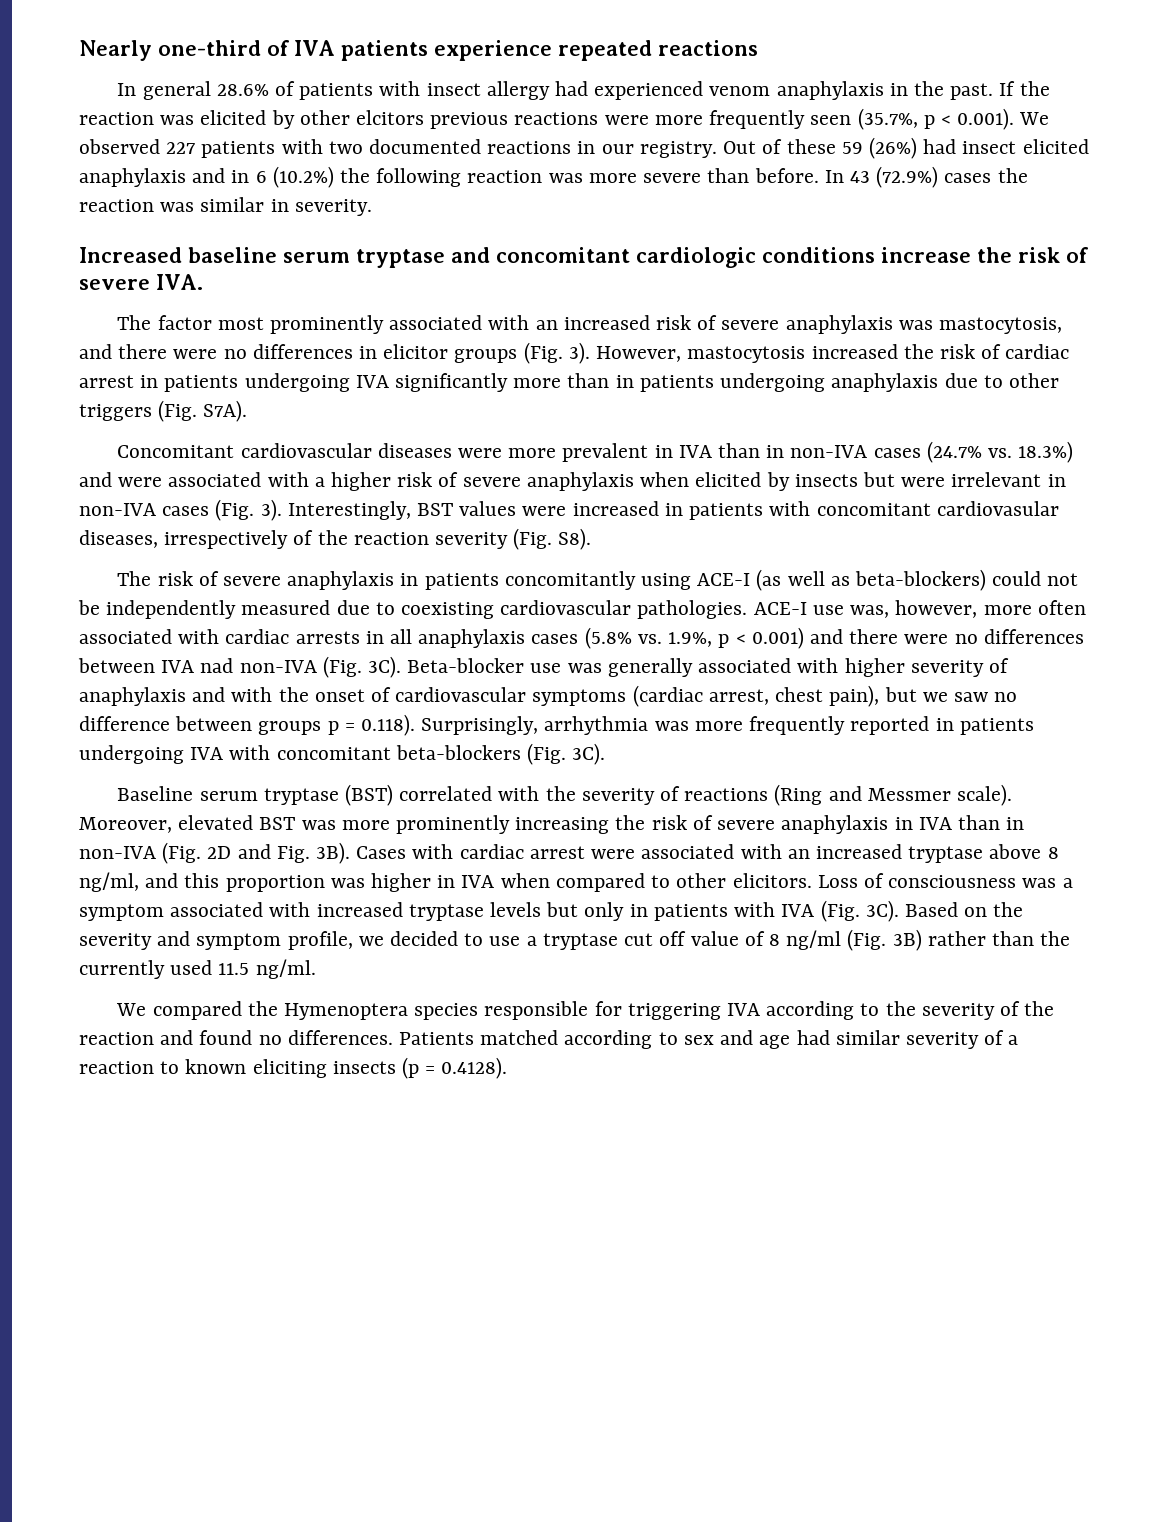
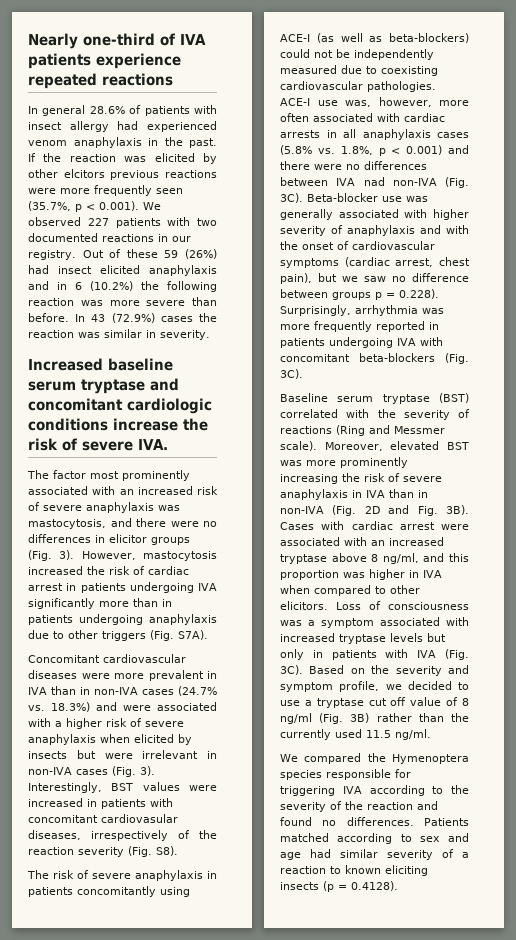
- ACE-I use was, however, more often associated with cardiac arrests in all anaphylaxis cases (5.8% vs. 1.9%, p < 0.001) and there were no differences between IVA nad non-IVA (Fig. 3C).
+ ACE-I use was, however, more often associated with cardiac arrests in all anaphylaxis cases (5.8% vs. 1.8%, p < 0.001) and there were no differences between IVA nad non-IVA (Fig. 3C).
- Beta-blocker use was generally associated with higher severity of anaphylaxis and with the onset of cardiovascular symptoms (cardiac arrest, chest pain), but we saw no difference between groups p = 0.118). Surprisingly, arrhythmia was more frequently reported in patients undergoing IVA with concomitant beta-blockers (Fig. 3C).
+ Beta-blocker use was generally associated with higher severity of anaphylaxis and with the onset of cardiovascular symptoms (cardiac arrest, chest pain), but we saw no difference between groups p = 0.228). Surprisingly, arrhythmia was more frequently reported in patients undergoing IVA with concomitant beta-blockers (Fig. 3C).

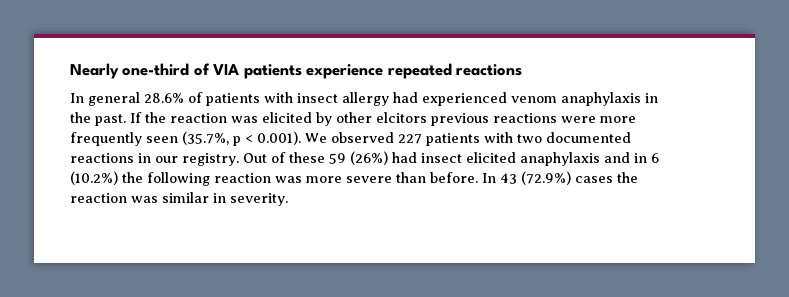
- Nearly one-third of IVA patients experience repeated reactions
+ Nearly one-third of VIA patients experience repeated reactions
- Increased baseline serum tryptase and concomitant cardiologic conditions increase the risk of severe IVA.
- The factor most prominently associated with an increased risk of severe anaphylaxis was mastocytosis, and there were no differences in elicitor groups (Fig. 3). However, mastocytosis increased the risk of cardiac arrest in patients undergoing IVA significantly more than in patients undergoing anaphylaxis due to other triggers (Fig. S7A).
- Concomitant cardiovascular diseases were more prevalent in IVA than in non-IVA cases (24.7% vs. 18.3%) and were associated with a higher risk of severe anaphylaxis when elicited by insects but were irrelevant in non-IVA cases (Fig. 3). Interestingly, BST values were increased in patients with concomitant cardiovasular diseases, irrespectively of the reaction severity (Fig. S8).
- The risk of severe anaphylaxis in patients concomitantly using ACE-I (as well as beta-blockers) could not be independently measured due to coexisting cardiovascular pathologies. ACE-I use was, however, more often associated with cardiac arrests in all anaphylaxis cases (5.8% vs. 1.8%, p < 0.001) and there were no differences between IVA nad non-IVA (Fig. 3C). Beta-blocker use was generally associated with higher severity of anaphylaxis and with the onset of cardiovascular symptoms (cardiac arrest, chest pain), but we saw no difference between groups p = 0.228). Surprisingly, arrhythmia was more frequently reported in patients undergoing IVA with concomitant beta-blockers (Fig. 3C).
- Baseline serum tryptase (BST) correlated with the severity of reactions (Ring and Messmer scale). Moreover, elevated BST was more prominently increasing the risk of severe anaphylaxis in IVA than in non-IVA (Fig. 2D and Fig. 3B). Cases with cardiac arrest were associated with an increased tryptase above 8 ng/ml, and this proportion was higher in IVA when compared to other elicitors. Loss of consciousness was a symptom associated with increased tryptase levels but only in patients with IVA (Fig. 3C). Based on the severity and symptom profile, we decided to use a tryptase cut off value of 8 ng/ml (Fig. 3B) rather than the currently used 11.5 ng/ml.
- We compared the Hymenoptera species responsible for triggering IVA according to the severity of the reaction and found no differences. Patients matched according to sex and age had similar severity of a reaction to known eliciting insects (p = 0.4128).

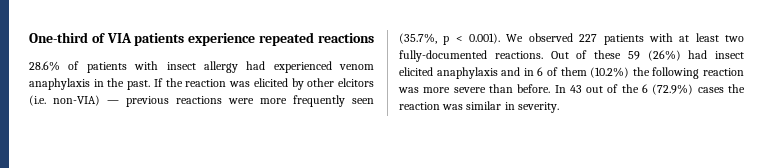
- Nearly one-third of VIA patients experience repeated reactions
+ One-third of VIA patients experience repeated reactions
- In general 28.6% of patients with insect allergy had experienced venom anaphylaxis in the past.
+ 28.6% of patients with insect allergy had experienced venom anaphylaxis in the past.
- If the reaction was elicited by other elcitors previous reactions were more frequently seen (35.7%, p < 0.001). We observed 227 patients with two documented reactions in our registry.
+ If the reaction was elicited by other elcitors (i.e. non-VIA) — previous reactions were more frequently seen (35.7%, p < 0.001). We observed 227 patients with at least two fully-documented reactions.
- Out of these 59 (26%) had insect elicited anaphylaxis and in 6 (10.2%) the following reaction was more severe than before.
+ Out of these 59 (26%) had insect elicited anaphylaxis and in 6 of them (10.2%) the following reaction was more severe than before.
- In 43 (72.9%) cases the reaction was similar in severity.
+ In 43 out of the 6 (72.9%) cases the reaction was similar in severity.

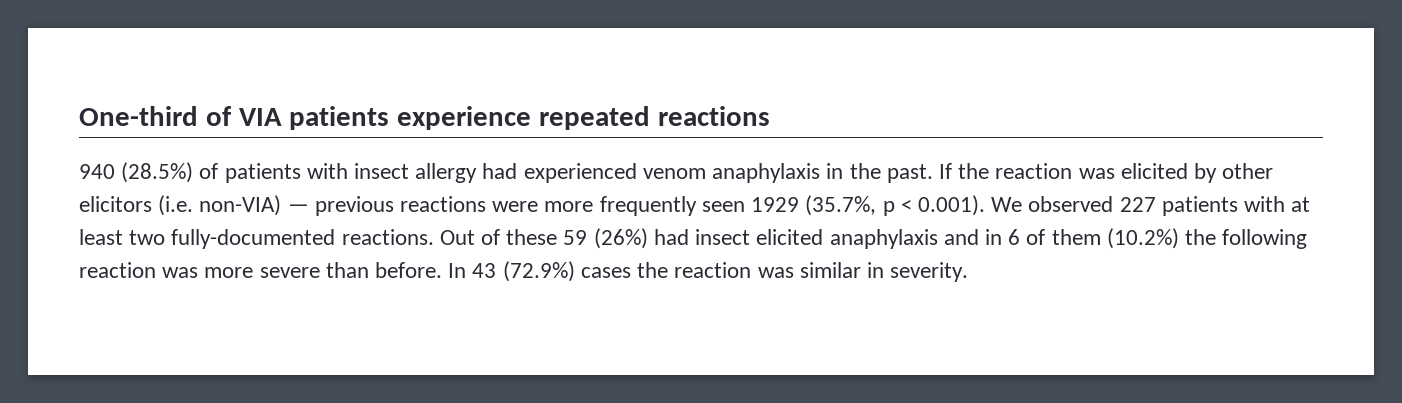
- 28.6% of patients with insect allergy had experienced venom anaphylaxis in the past.
+ 940 (28.5%) of patients with insect allergy had experienced venom anaphylaxis in the past.
- If the reaction was elicited by other elcitors (i.e. non-VIA) — previous reactions were more frequently seen (35.7%, p < 0.001). We observed 227 patients with at least two fully-documented reactions.
+ If the reaction was elicited by other elicitors (i.e. non-VIA) — previous reactions were more frequently seen 1929 (35.7%, p < 0.001). We observed 227 patients with at least two fully-documented reactions.
- In 43 out of the 6 (72.9%) cases the reaction was similar in severity.
+ In 43 (72.9%) cases the reaction was similar in severity.

